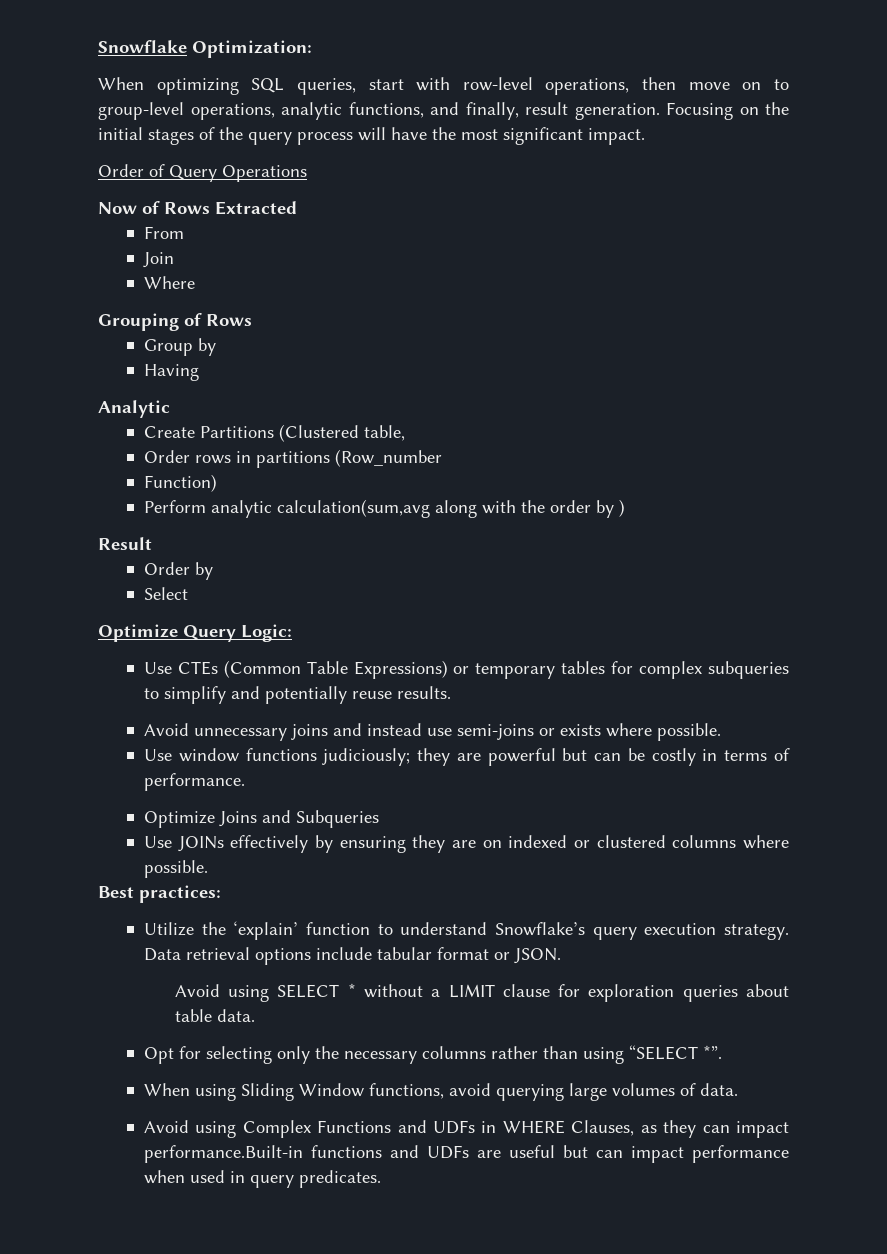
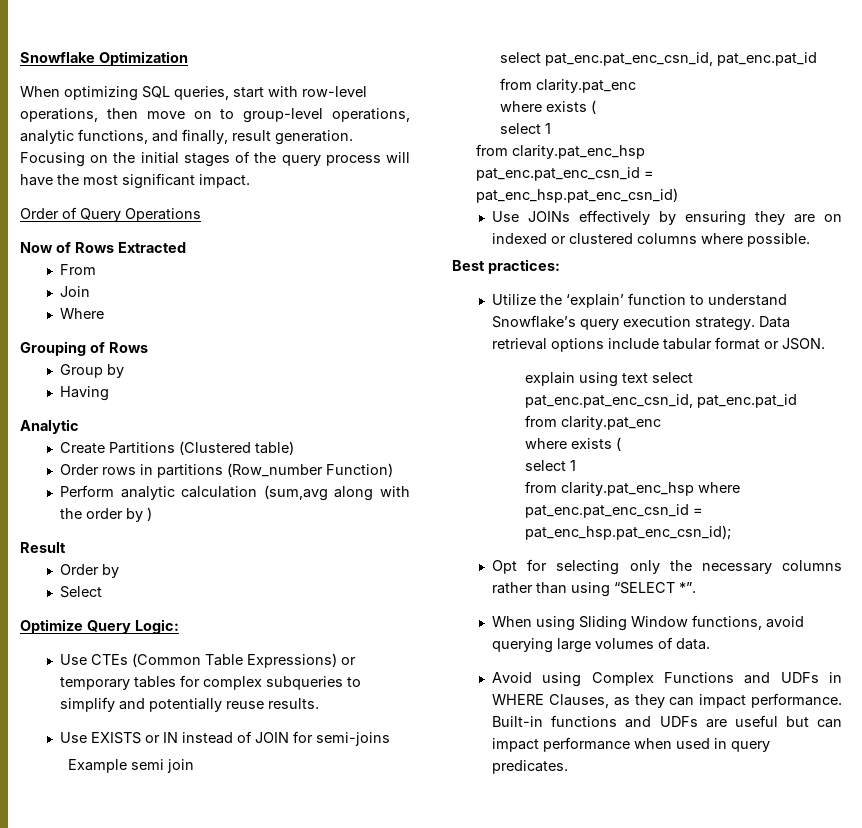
- Snowflake Optimization:
+ Snowflake Optimization
- Create Partitions (Clustered table,
+ Create Partitions (Clustered table)
- Order rows in partitions (Row_number
- Function)
+ Order rows in partitions (Row_number Function)
- Perform analytic calculation(sum,avg along with the order by )
+ Perform analytic calculation (sum,avg along with the order by )
- Avoid unnecessary joins and instead use semi-joins or exists where possible.
- Use window functions judiciously; they are powerful but can be costly in terms of performance.
- Optimize Joins and Subqueries
+ Use EXISTS or IN instead of JOIN for semi-joins
+ Example semi join
+ select pat_enc.pat_enc_csn_id, pat_enc.pat_id
+ from clarity.pat_enc
+ where exists (
+ select 1
+ from clarity.pat_enc_hsp
+ pat_enc.pat_enc_csn_id = pat_enc_hsp.pat_enc_csn_id)
- Avoid using SELECT * without a LIMIT clause for exploration queries about table data.
+ explain using text select pat_enc.pat_enc_csn_id, pat_enc.pat_id
+ from clarity.pat_enc
+ where exists (
+ select 1
+ from clarity.pat_enc_hsp where pat_enc.pat_enc_csn_id = pat_enc_hsp.pat_enc_csn_id);
- Avoid using Complex Functions and UDFs in WHERE Clauses, as they can impact performance.Built-in functions and UDFs are useful but can impact performance when used in query predicates.
+ Avoid using Complex Functions and UDFs in WHERE Clauses, as they can impact performance. Built-in functions and UDFs are useful but can impact performance when used in query predicates.

